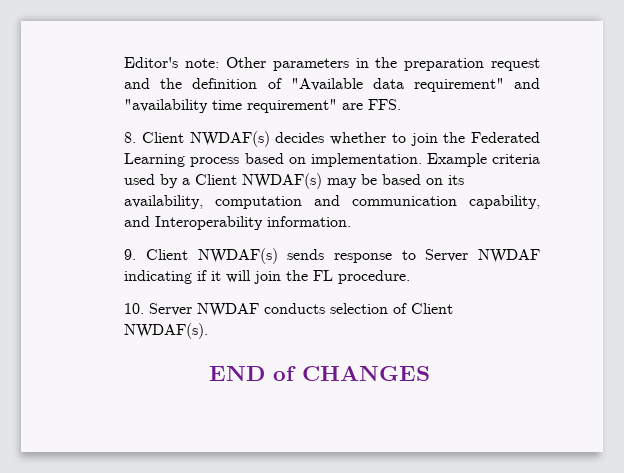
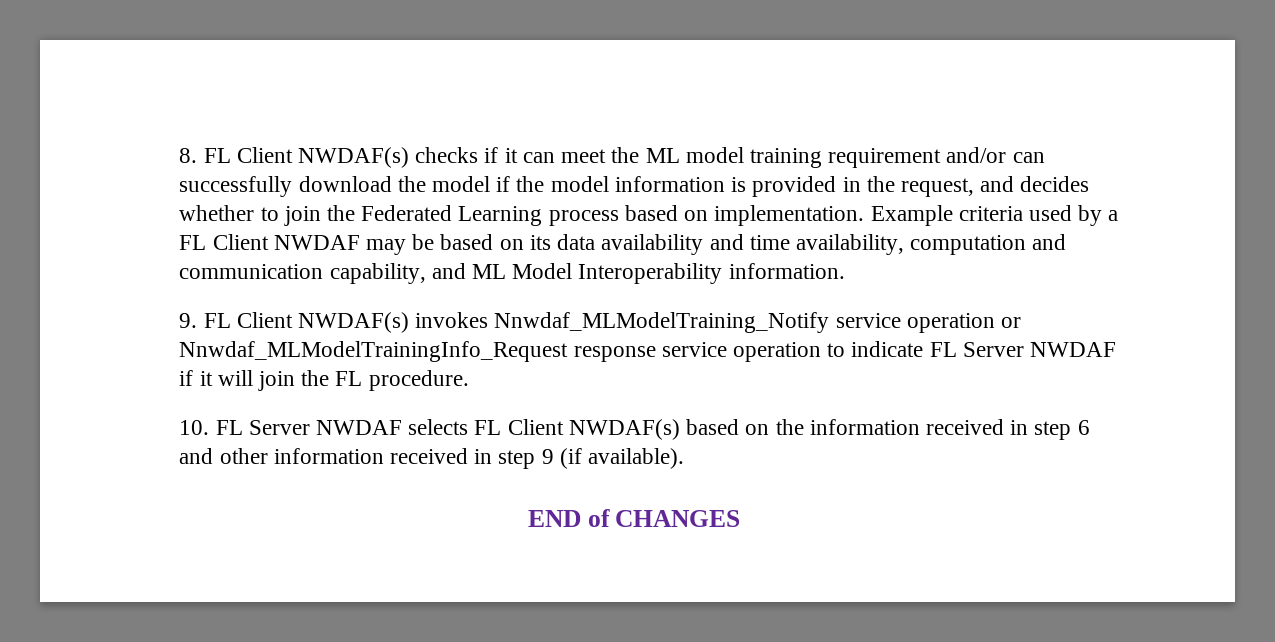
- Editor's note: Other parameters in the preparation request and the definition of "Available data requirement" and "availability time requirement" are FFS.
- 8. Client NWDAF(s) decides whether to join the Federated Learning process based on implementation.
+ 8. FL Client NWDAF(s) checks if it can meet the ML model training requirement and/or can successfully download the model if the model information is provided in the request, and decides whether to join the Federated Learning process based on implementation.
- Example criteria used by a Client NWDAF(s) may be based on its availability, computation and communication capability, and Interoperability information.
+ Example criteria used by a FL Client NWDAF may be based on its data availability and time availability, computation and communication capability, and ML Model Interoperability information.
- 9. Client NWDAF(s) sends response to Server NWDAF indicating if it will join the FL procedure.
+ 9. FL Client NWDAF(s) invokes Nnwdaf_MLModelTraining_Notify service operation or Nnwdaf_MLModelTrainingInfo_Request response service operation to indicate FL Server NWDAF if it will join the FL procedure.
- 10. Server NWDAF conducts selection of Client NWDAF(s).
+ 10. FL Server NWDAF selects FL Client NWDAF(s) based on the information received in step 6 and other information received in step 9 (if available).

